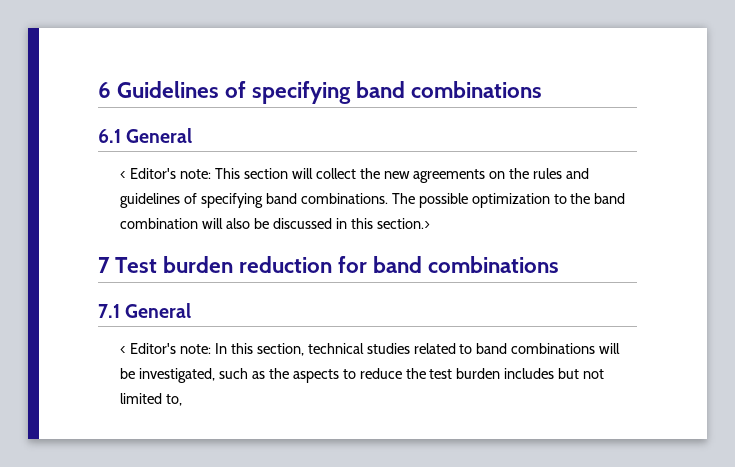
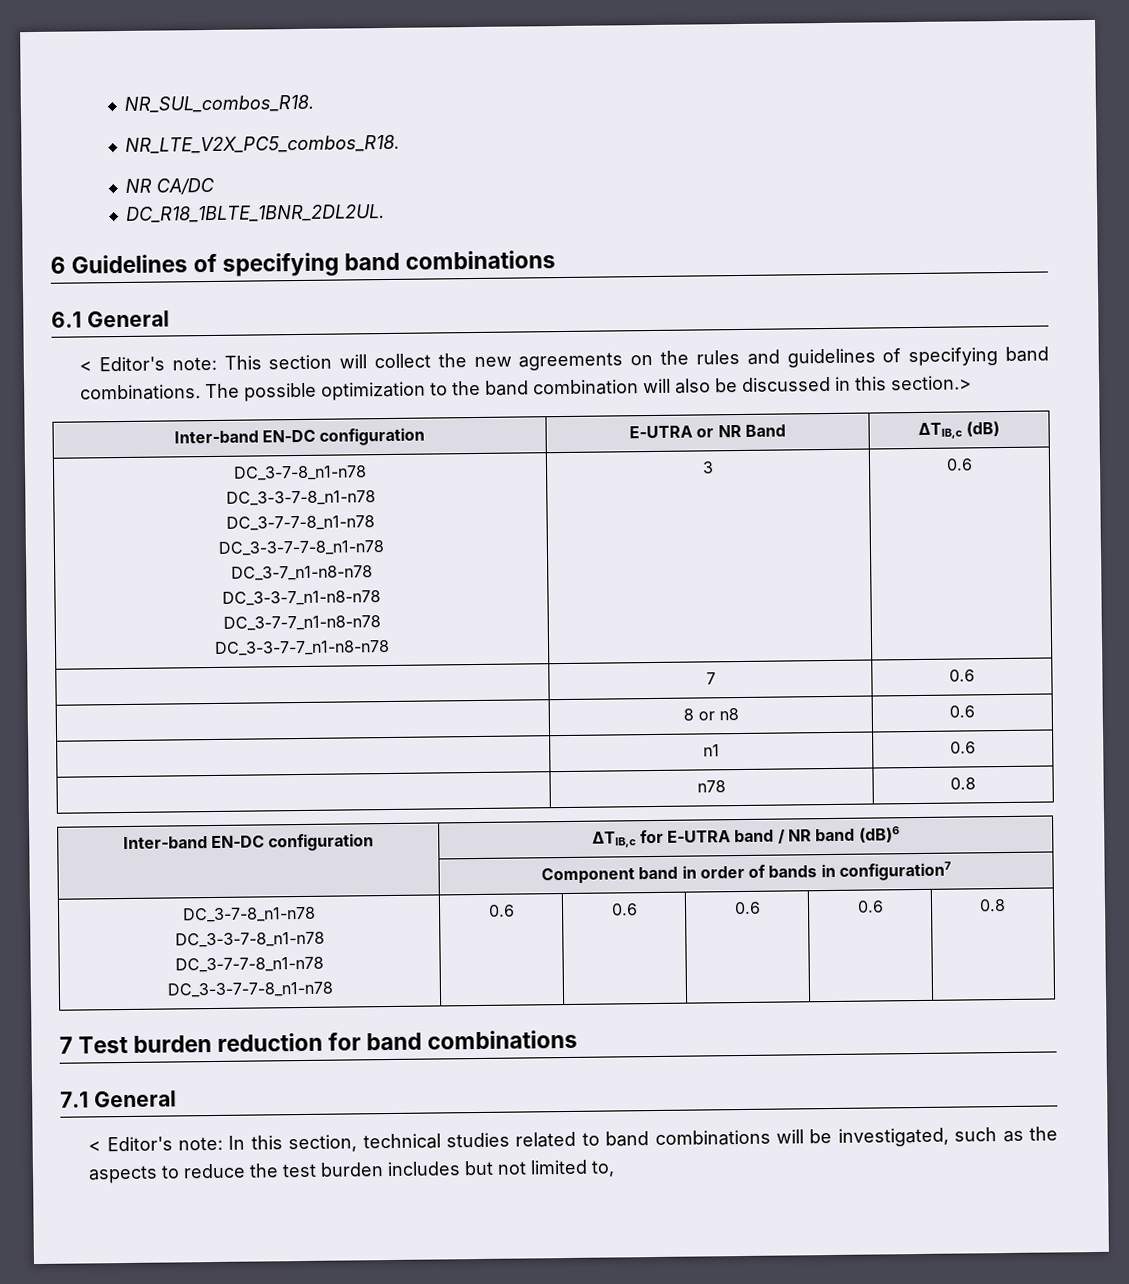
+ NR_SUL_combos_R18.
+ NR_LTE_V2X_PC5_combos_R18.
+ NR CA/DC
+ DC_R18_1BLTE_1BNR_2DL2UL.
+ Inter-band EN-DC configuration | E-UTRA or NR Band | ΔTIB,c (dB)
+ DC_3-7-8_n1-n78
+ DC_3-3-7-8_n1-n78
+ DC_3-7-7-8_n1-n78
+ DC_3-3-7-7-8_n1-n78
+ DC_3-7_n1-n8-n78
+ DC_3-3-7_n1-n8-n78
+ DC_3-7-7_n1-n8-n78
+ DC_3-3-7-7_n1-n8-n78 | 3 | 0.6
+ | 7 | 0.6
+ | 8 or n8 | 0.6
+ | n1 | 0.6
+ | n78 | 0.8
+ Inter-band EN-DC configuration | ΔTIB,c for E-UTRA band / NR band (dB)6
+ | Component band in order of bands in configuration7
+ DC_3-7-8_n1-n78
+ DC_3-3-7-8_n1-n78
+ DC_3-7-7-8_n1-n78
+ DC_3-3-7-7-8_n1-n78 | 0.6 | 0.6 | 0.6 | 0.6 | 0.8

